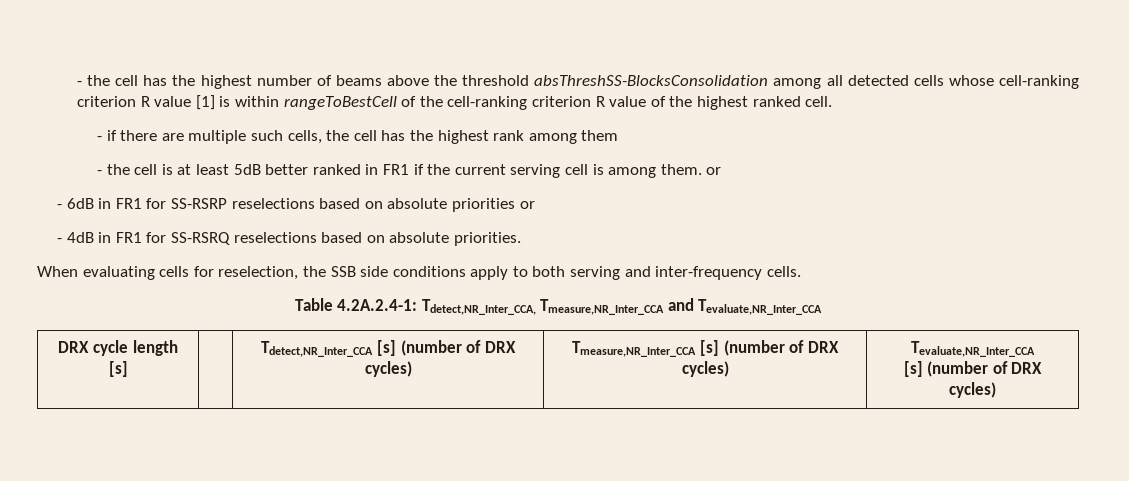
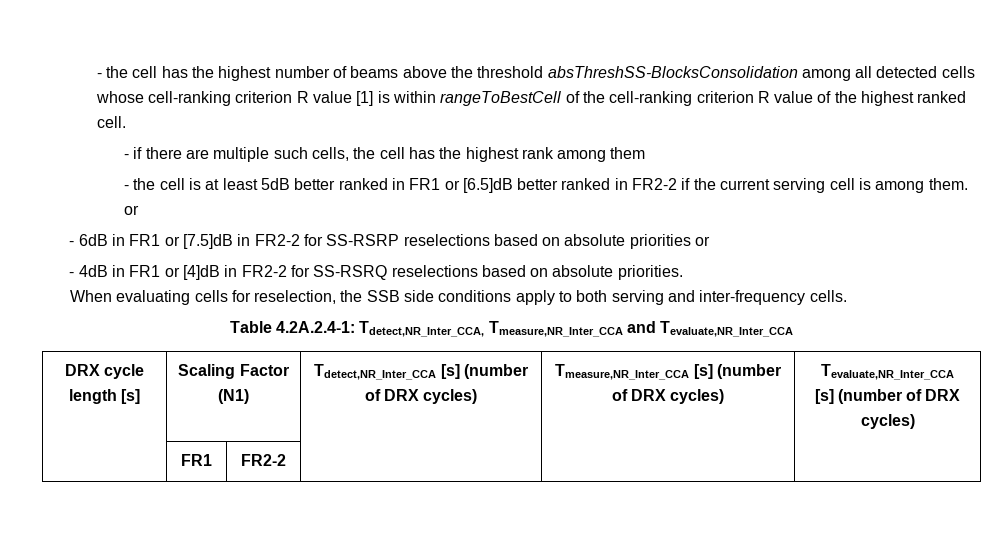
- - the cell is at least 5dB better ranked in FR1 if the current serving cell is among them. or
+ - the cell is at least 5dB better ranked in FR1 or [6.5]dB better ranked in FR2-2 if the current serving cell is among them. or
- - 6dB in FR1 for SS-RSRP reselections based on absolute priorities or
+ - 6dB in FR1 or [7.5]dB in FR2-2 for SS-RSRP reselections based on absolute priorities or
- - 4dB in FR1 for SS-RSRQ reselections based on absolute priorities.
+ - 4dB in FR1 or [4]dB in FR2-2 for SS-RSRQ reselections based on absolute priorities.
- DRX cycle length [s] | | Tdetect,NR_Inter_CCA [s] (number of DRX cycles) | Tmeasure,NR_Inter_CCA [s] (number of DRX cycles) | Tevaluate,NR_Inter_CCA
+ DRX cycle length [s] | Scaling Factor (N1) | Tdetect,NR_Inter_CCA [s] (number of DRX cycles) | Tmeasure,NR_Inter_CCA [s] (number of DRX cycles) | Tevaluate,NR_Inter_CCA
+ | FR1 | FR2-2 | | |

